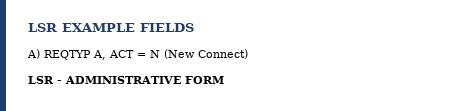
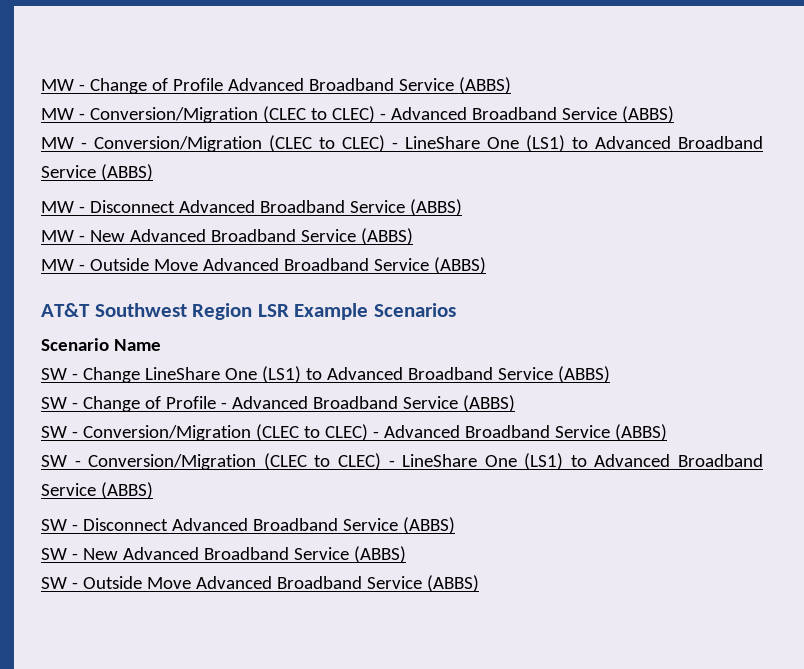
- LSR EXAMPLE FIELDS
- A) REQTYP A, ACT = N (New Connect)
- LSR - ADMINISTRATIVE FORM
+ MW - Change of Profile Advanced Broadband Service (ABBS)
+ MW - Conversion/Migration (CLEC to CLEC) - Advanced Broadband Service (ABBS)
+ MW - Conversion/Migration (CLEC to CLEC) - LineShare One (LS1) to Advanced Broadband Service (ABBS)
+ MW - Disconnect Advanced Broadband Service (ABBS)
+ MW - New Advanced Broadband Service (ABBS)
+ MW - Outside Move Advanced Broadband Service (ABBS)
+ AT&T Southwest Region LSR Example Scenarios
+ Scenario Name
+ SW - Change LineShare One (LS1) to Advanced Broadband Service (ABBS)
+ SW - Change of Profile - Advanced Broadband Service (ABBS)
+ SW - Conversion/Migration (CLEC to CLEC) - Advanced Broadband Service (ABBS)
+ SW - Conversion/Migration (CLEC to CLEC) - LineShare One (LS1) to Advanced Broadband Service (ABBS)
+ SW - Disconnect Advanced Broadband Service (ABBS)
+ SW - New Advanced Broadband Service (ABBS)
+ SW - Outside Move Advanced Broadband Service (ABBS)

